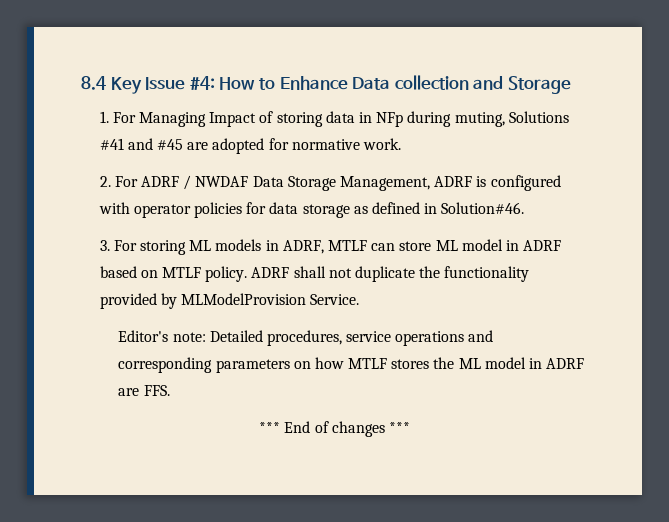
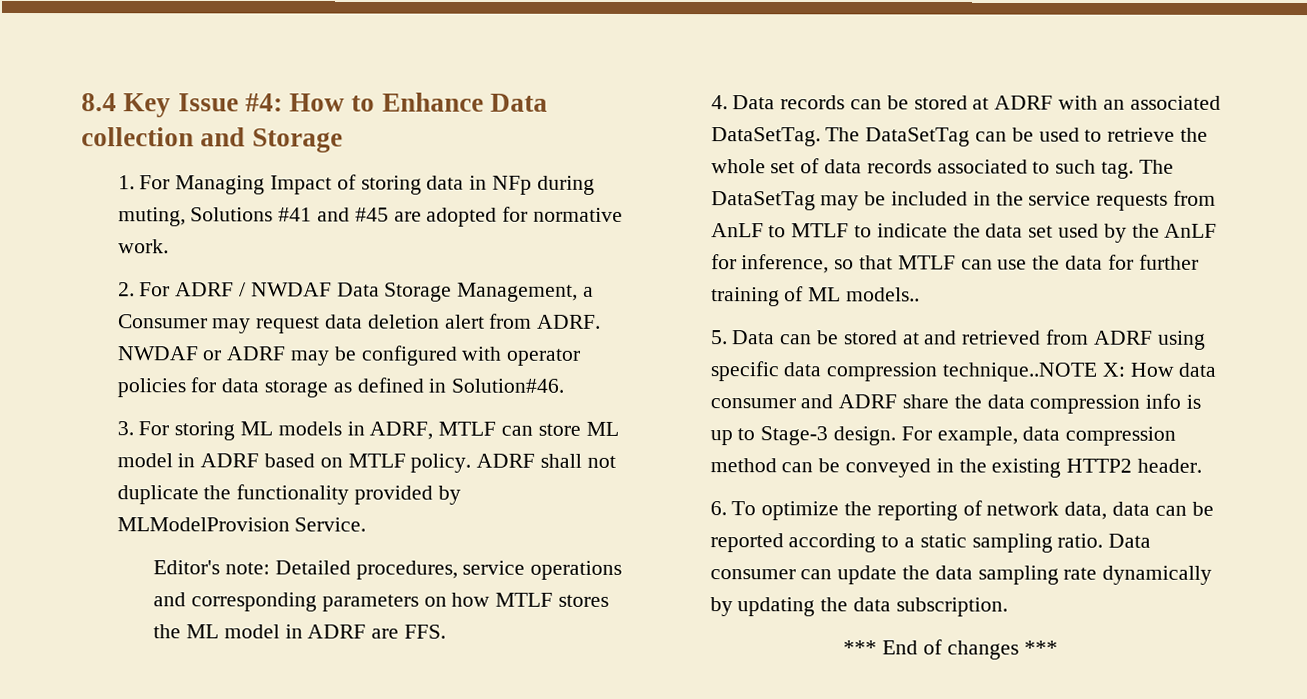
- 2. For ADRF / NWDAF Data Storage Management, ADRF is configured with operator policies for data storage as defined in Solution#46.
+ 2. For ADRF / NWDAF Data Storage Management, a Consumer may request data deletion alert from ADRF. NWDAF or ADRF may be configured with operator policies for data storage as defined in Solution#46.
+ 4. Data records can be stored at ADRF with an associated DataSetTag. The DataSetTag can be used to retrieve the whole set of data records associated to such tag. The DataSetTag may be included in the service requests from AnLF to MTLF to indicate the data set used by the AnLF for inference, so that MTLF can use the data for further training of ML models..
+ 5. Data can be stored at and retrieved from ADRF using specific data compression technique..NOTE X: How data consumer and ADRF share the data compression info is up to Stage-3 design. For example, data compression method can be conveyed in the existing HTTP2 header.
+ 6. To optimize the reporting of network data, data can be reported according to a static sampling ratio. Data consumer can update the data sampling rate dynamically by updating the data subscription.

